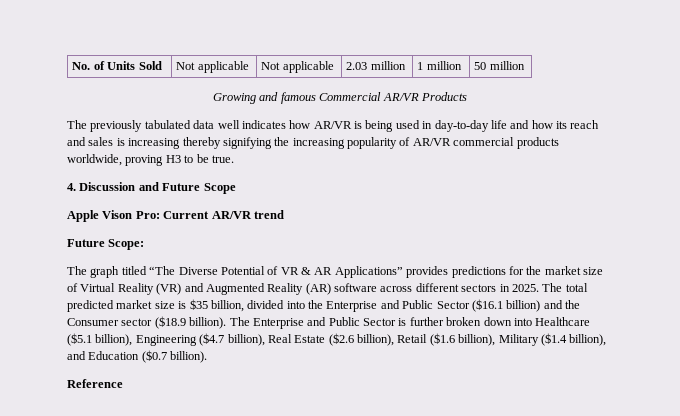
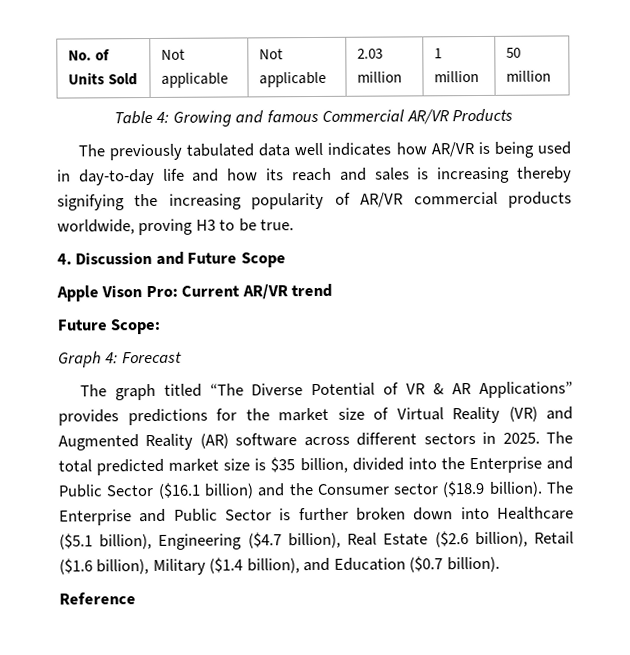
- Growing and famous Commercial AR/VR Products
+ Table 4: Growing and famous Commercial AR/VR Products
+ Graph 4: Forecast

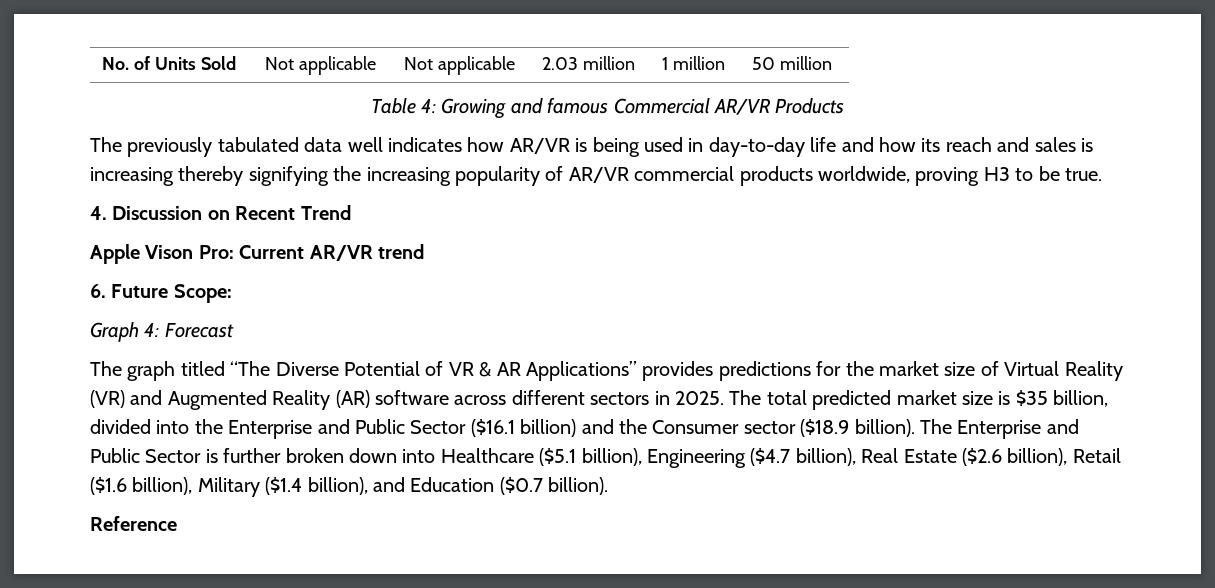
- 4. Discussion and Future Scope
+ 4. Discussion on Recent Trend
- Future Scope:
+ 6. Future Scope:

